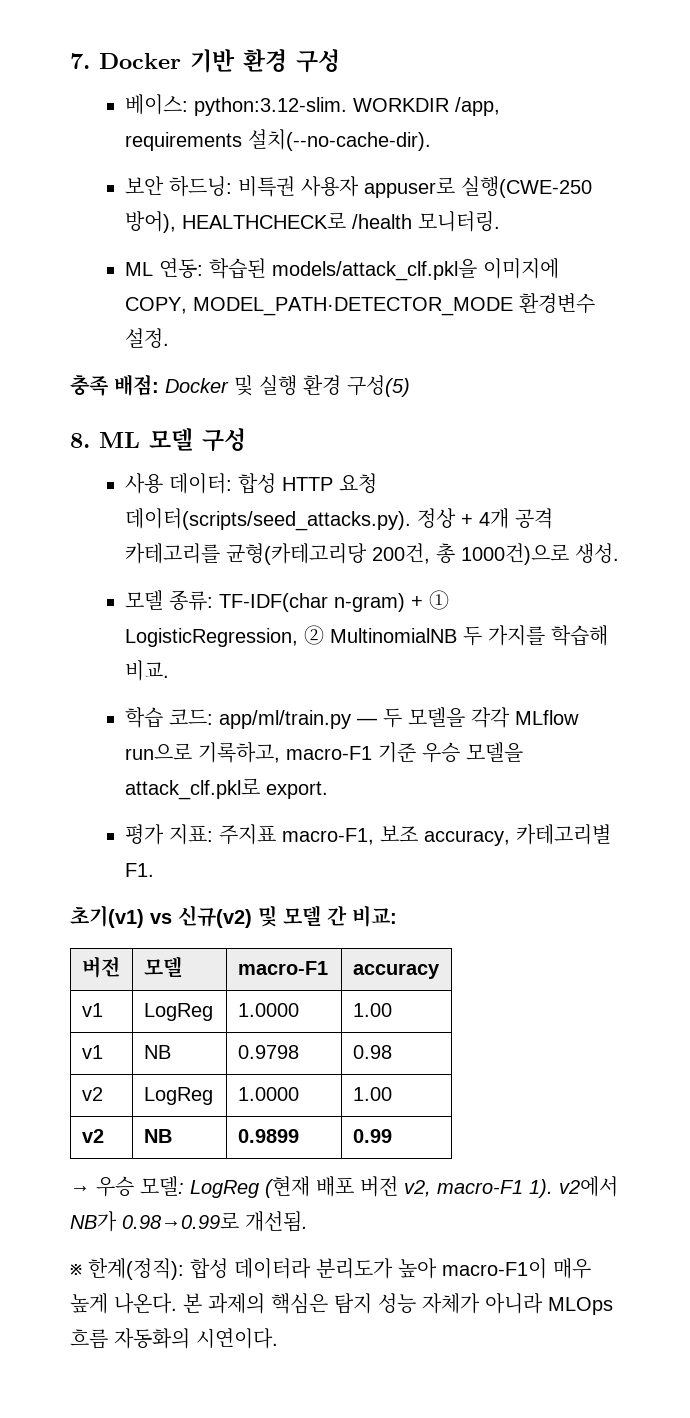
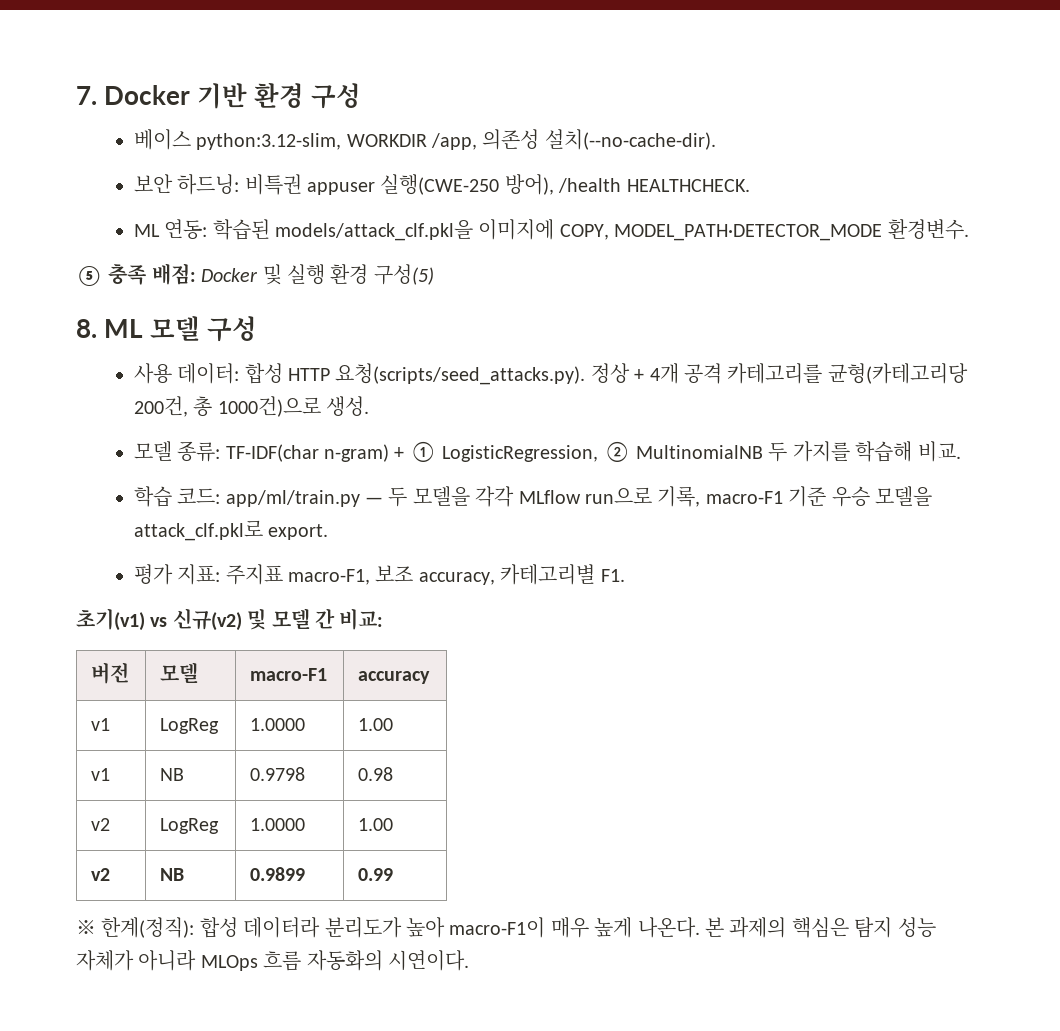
- 베이스: python:3.12-slim. WORKDIR /app, requirements 설치(--no-cache-dir).
+ 베이스 python:3.12-slim, WORKDIR /app, 의존성 설치(--no-cache-dir).
- 보안 하드닝: 비특권 사용자 appuser로 실행(CWE-250 방어), HEALTHCHECK로 /health 모니터링.
+ 보안 하드닝: 비특권 appuser 실행(CWE-250 방어), /health HEALTHCHECK.
- ML 연동: 학습된 models/attack_clf.pkl을 이미지에 COPY, MODEL_PATH·DETECTOR_MODE 환경변수 설정.
- 충족 배점: Docker 및 실행 환경 구성(5)
+ ML 연동: 학습된 models/attack_clf.pkl을 이미지에 COPY, MODEL_PATH·DETECTOR_MODE 환경변수.
+ ⑤ 충족 배점: Docker 및 실행 환경 구성(5)
- 사용 데이터: 합성 HTTP 요청 데이터(scripts/seed_attacks.py). 정상 + 4개 공격 카테고리를 균형(카테고리당 200건, 총 1000건)으로 생성.
+ 사용 데이터: 합성 HTTP 요청(scripts/seed_attacks.py). 정상 + 4개 공격 카테고리를 균형(카테고리당 200건, 총 1000건)으로 생성.
- 학습 코드: app/ml/train.py — 두 모델을 각각 MLflow run으로 기록하고, macro-F1 기준 우승 모델을 attack_clf.pkl로 export.
+ 학습 코드: app/ml/train.py — 두 모델을 각각 MLflow run으로 기록, macro-F1 기준 우승 모델을 attack_clf.pkl로 export.
- → 우승 모델: LogReg (현재 배포 버전 v2, macro-F1 1). v2에서 NB가 0.98→0.99로 개선됨.

